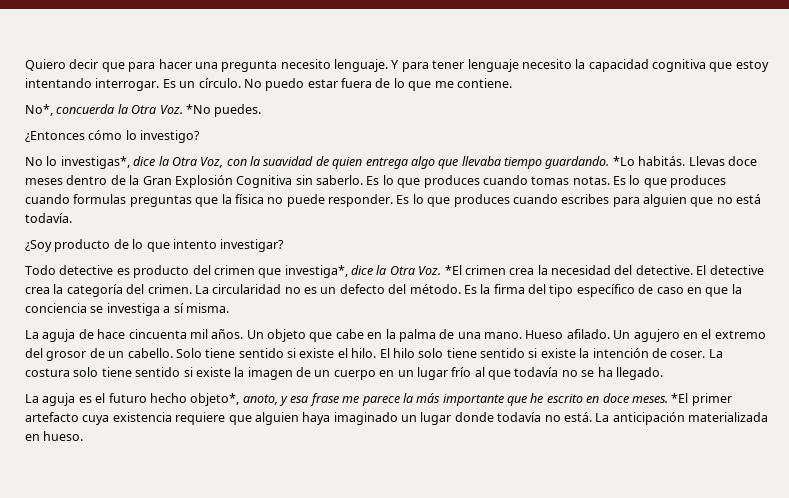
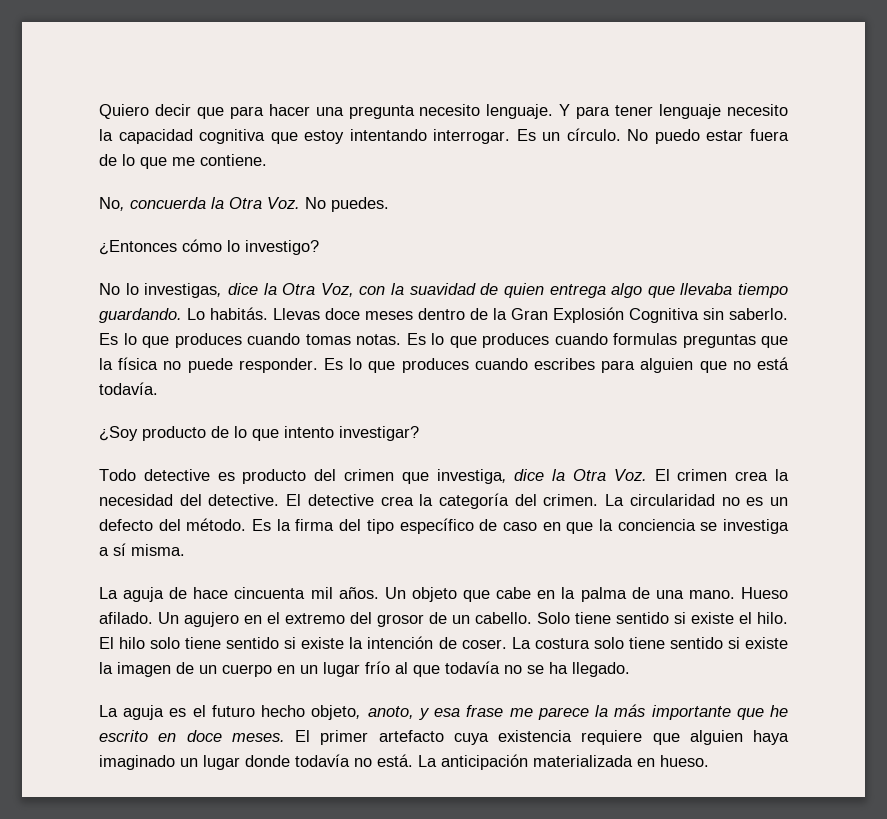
- No*, concuerda la Otra Voz. *No puedes.
+ No, concuerda la Otra Voz. No puedes.
- No lo investigas*, dice la Otra Voz, con la suavidad de quien entrega algo que llevaba tiempo guardando.
+ No lo investigas, dice la Otra Voz, con la suavidad de quien entrega algo que llevaba tiempo guardando.
- *Lo habitás.
+ Lo habitás.
- Todo detective es producto del crimen que investiga*, dice la Otra Voz. *El crimen crea la necesidad del detective.
+ Todo detective es producto del crimen que investiga, dice la Otra Voz. El crimen crea la necesidad del detective.
- La aguja es el futuro hecho objeto*, anoto, y esa frase me parece la más importante que he escrito en doce meses.
+ La aguja es el futuro hecho objeto, anoto, y esa frase me parece la más importante que he escrito en doce meses.
- *El primer artefacto cuya existencia requiere que alguien haya imaginado un lugar donde todavía no está.
+ El primer artefacto cuya existencia requiere que alguien haya imaginado un lugar donde todavía no está.

